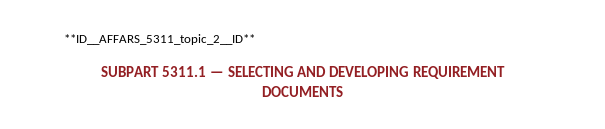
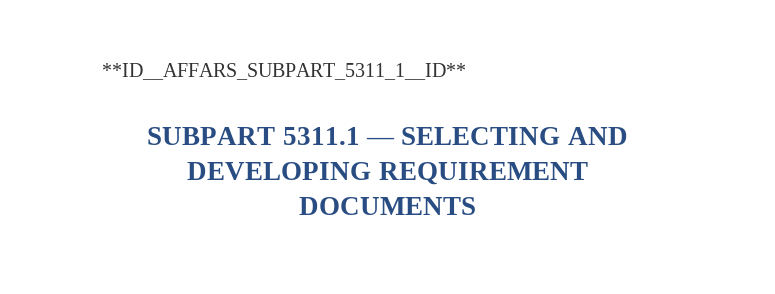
- **ID__AFFARS_5311_topic_2__ID**
+ **ID__AFFARS_SUBPART_5311_1__ID**

